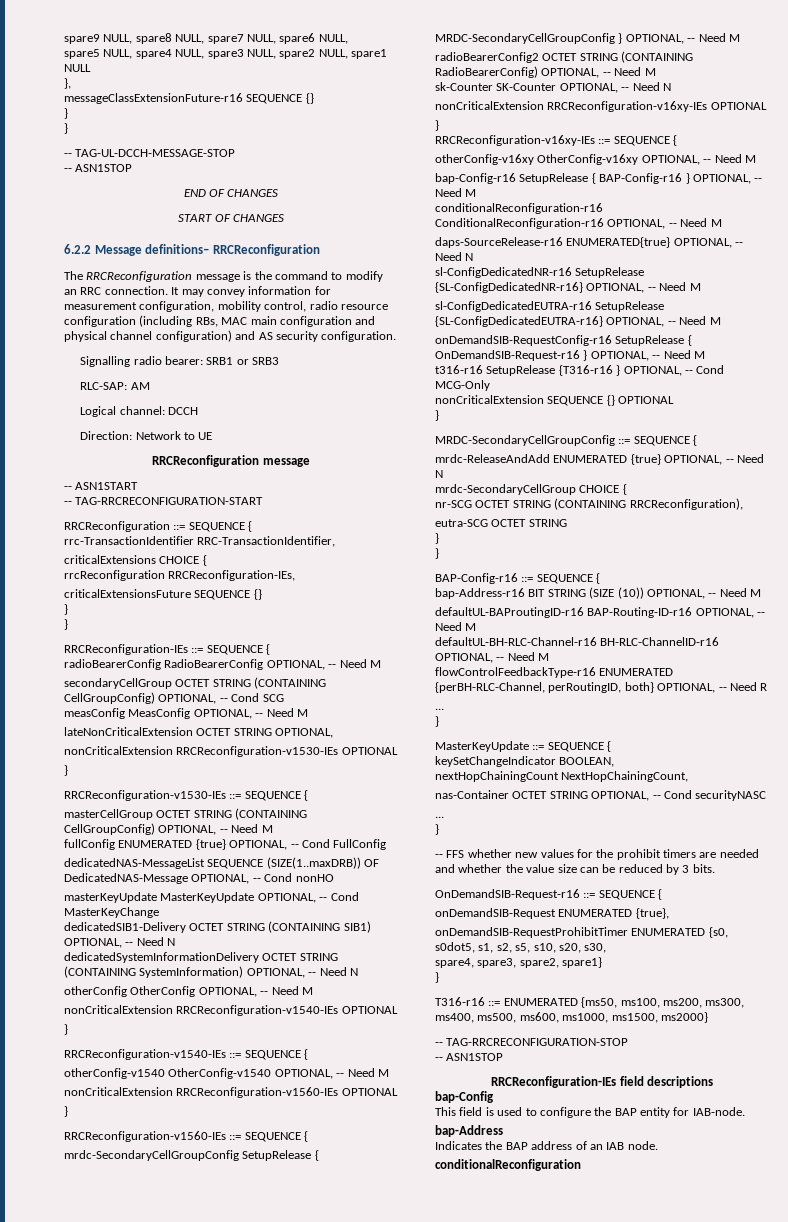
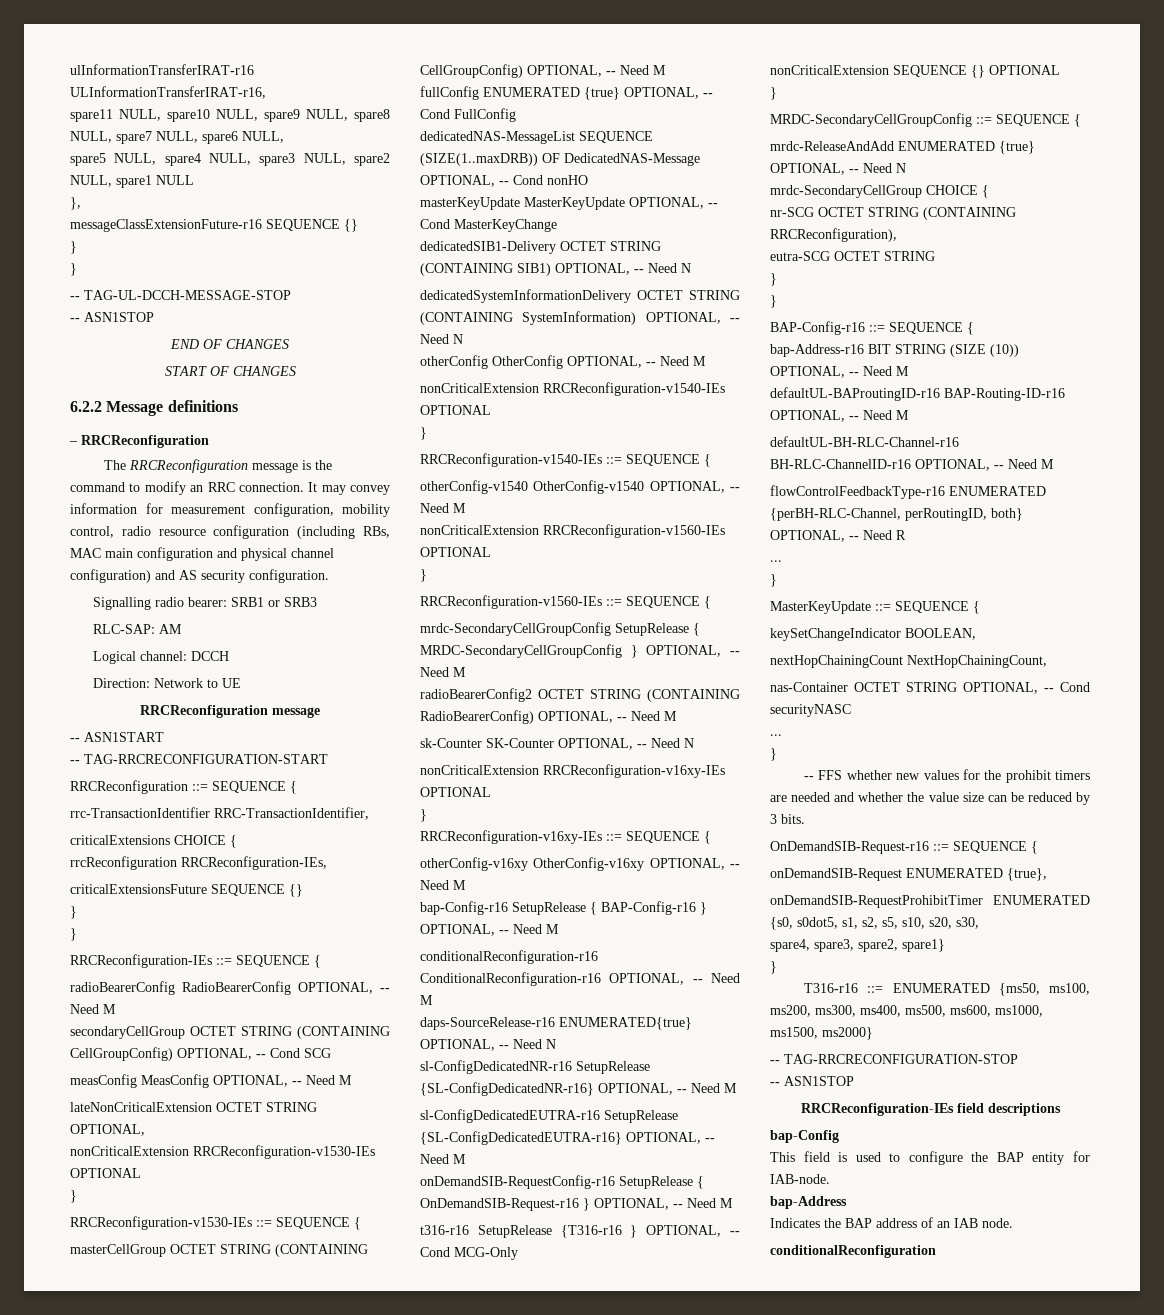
- spare9 NULL, spare8 NULL, spare7 NULL, spare6 NULL,
+ ulInformationTransferIRAT-r16 ULInformationTransferIRAT-r16,
+ spare11 NULL, spare10 NULL, spare9 NULL, spare8 NULL, spare7 NULL, spare6 NULL,
- 6.2.2 Message definitions– RRCReconfiguration
+ 6.2.2 Message definitions
+ – RRCReconfiguration

